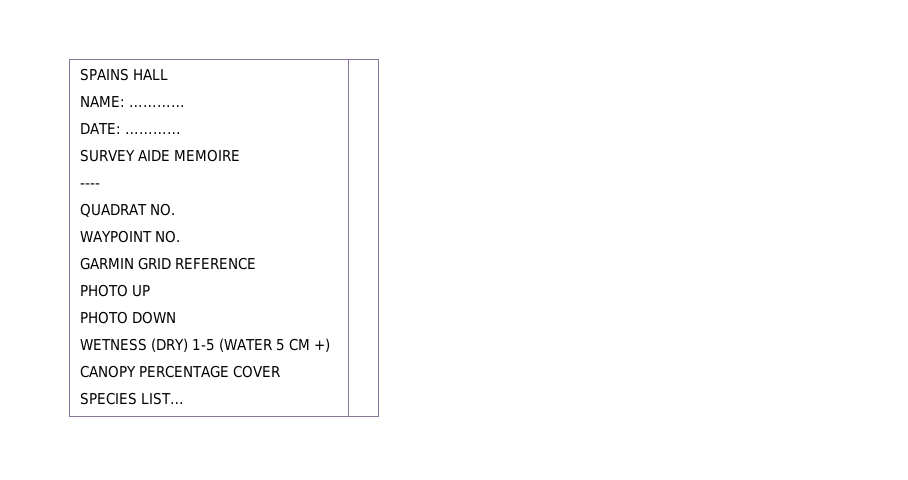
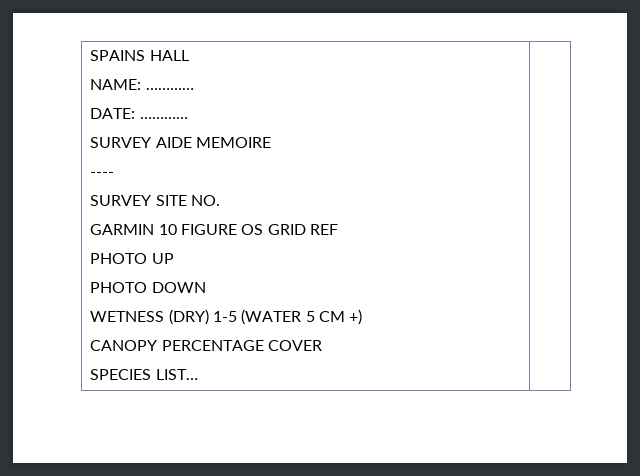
  SPAINS HALL
  NAME: …………
  DATE: …………
  SURVEY AIDE MEMOIRE
  ----
- QUADRAT NO.
- WAYPOINT NO.
- GARMIN GRID REFERENCE
+ SURVEY SITE NO.
+ GARMIN 10 FIGURE OS GRID REF

